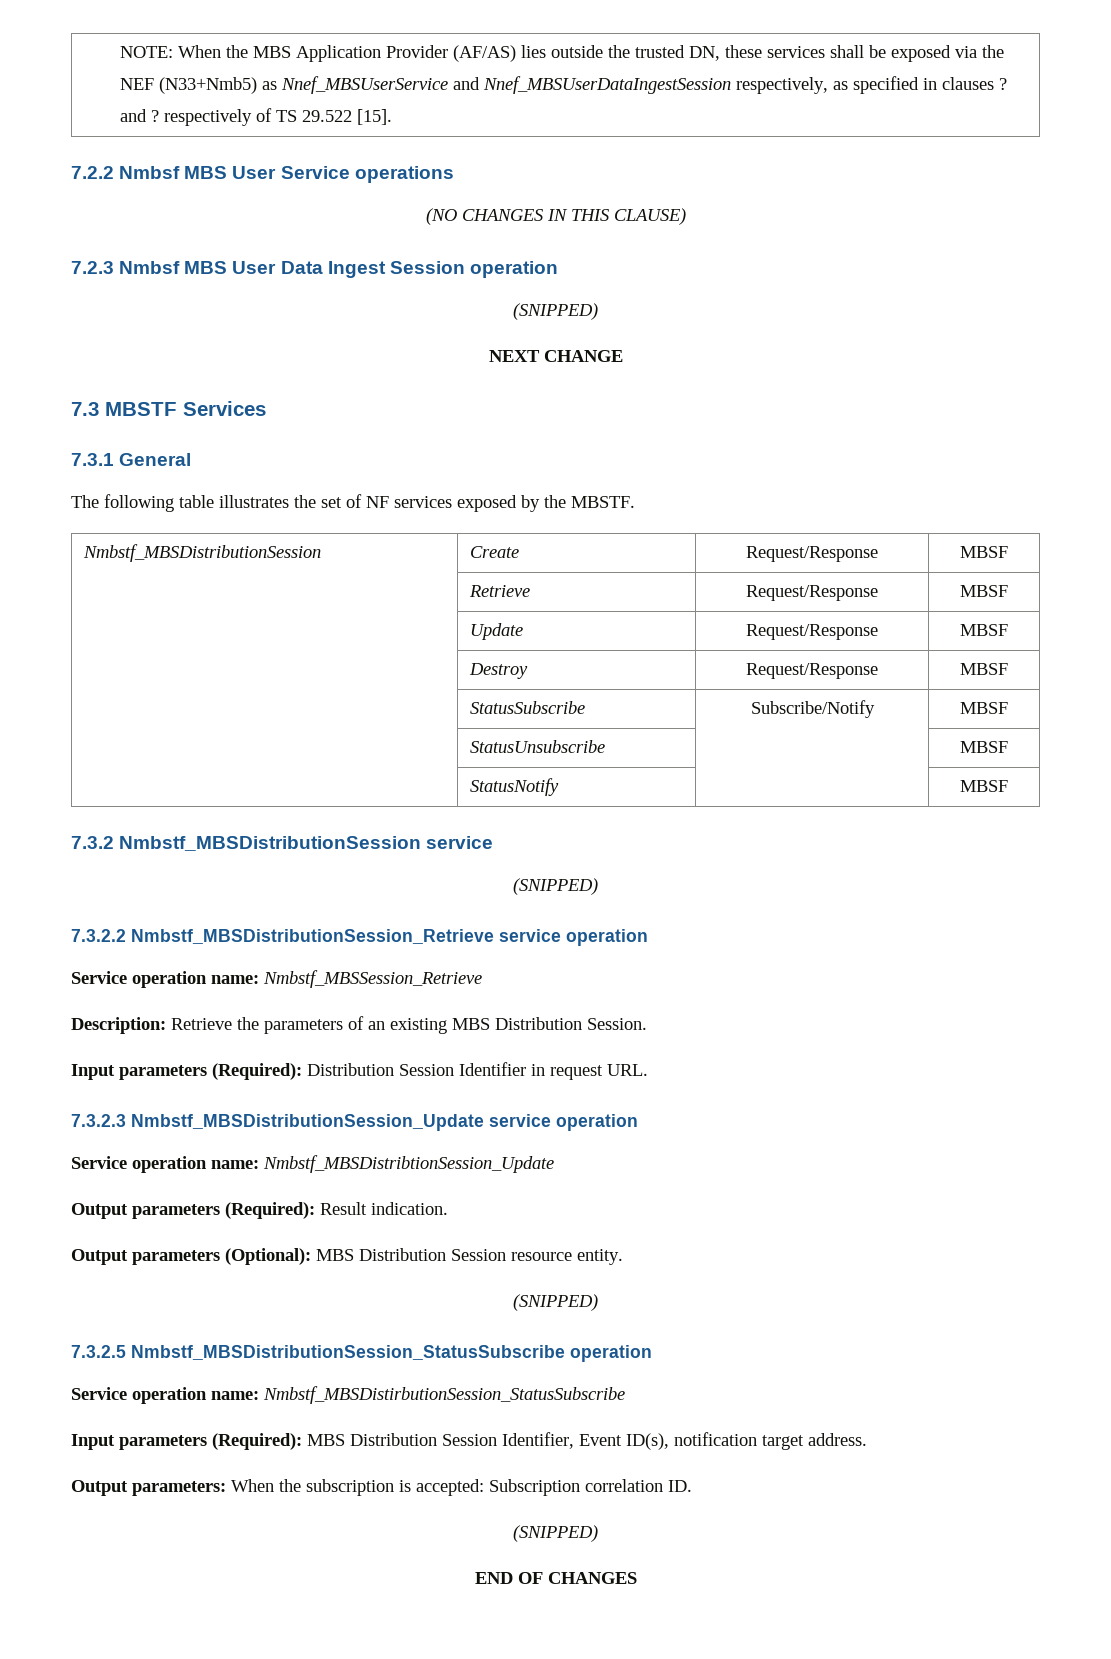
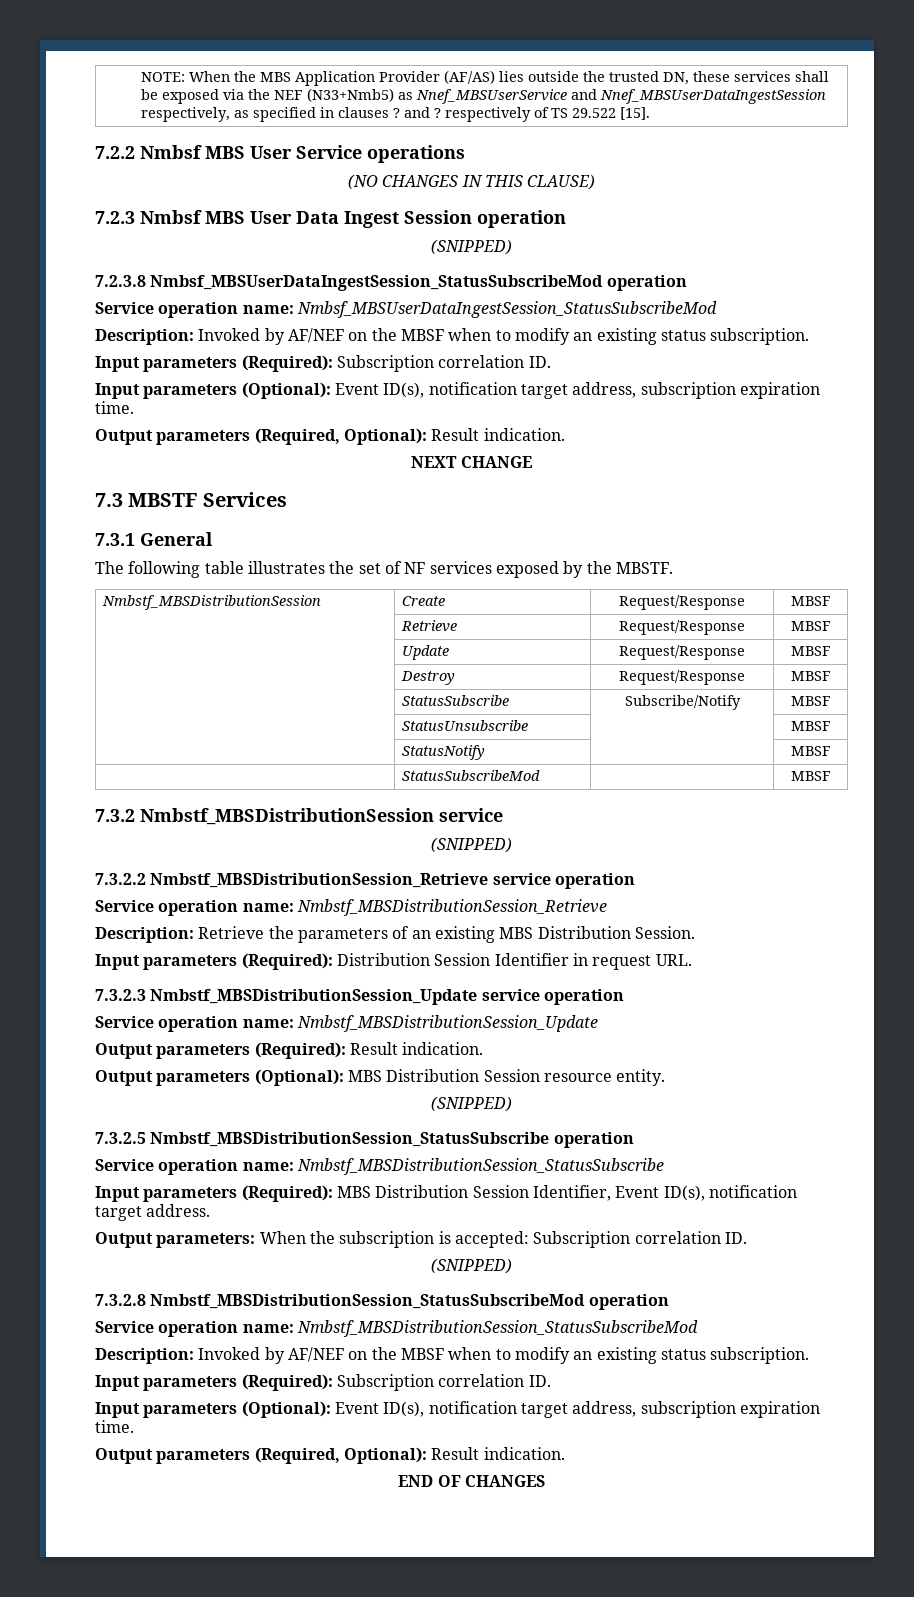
+ 7.2.3.8 Nmbsf_MBSUserDataIngestSession_StatusSubscribeMod operation
+ Service operation name: Nmbsf_MBSUserDataIngestSession_StatusSubscribeMod
+ Description: Invoked by AF/NEF on the MBSF when to modify an existing status subscription.
+ Input parameters (Required): Subscription correlation ID.
+ Input parameters (Optional): Event ID(s), notification target address, subscription expiration time.
+ Output parameters (Required, Optional): Result indication.
+ | StatusSubscribeMod | | MBSF
- Service operation name: Nmbstf_MBSSession_Retrieve
+ Service operation name: Nmbstf_MBSDistributionSession_Retrieve
- Service operation name: Nmbstf_MBSDistribtionSession_Update
+ Service operation name: Nmbstf_MBSDistributionSession_Update
- Service operation name: Nmbstf_MBSDistirbutionSession_StatusSubscribe
+ Service operation name: Nmbstf_MBSDistributionSession_StatusSubscribe
+ 7.3.2.8 Nmbstf_MBSDistributionSession_StatusSubscribeMod operation
+ Service operation name: Nmbstf_MBSDistributionSession_StatusSubscribeMod
+ Description: Invoked by AF/NEF on the MBSF when to modify an existing status subscription.
+ Input parameters (Required): Subscription correlation ID.
+ Input parameters (Optional): Event ID(s), notification target address, subscription expiration time.
+ Output parameters (Required, Optional): Result indication.

